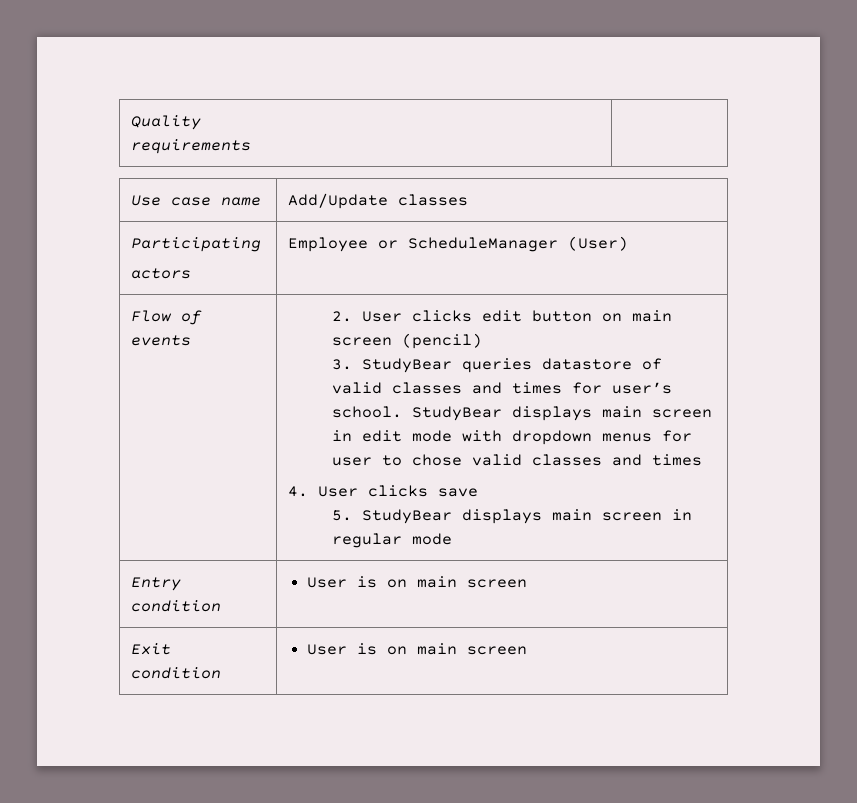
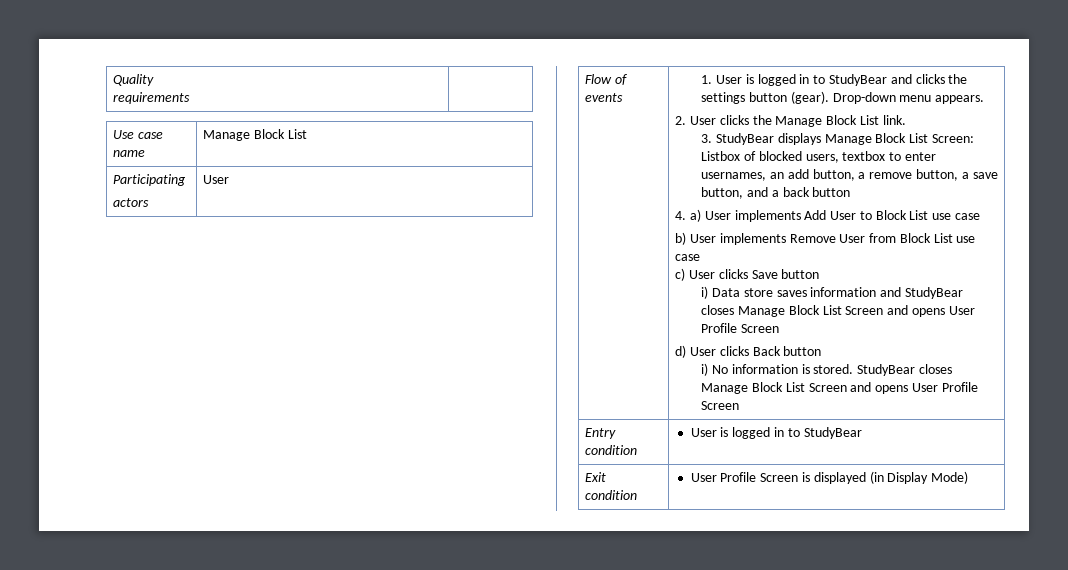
- Use case name | Add/Update classes
+ Use case name | Manage Block List
  Participating
- actors | Employee or ScheduleManager (User)
+ actors | User
- 2. User clicks edit button on main screen (pencil)
- 3. StudyBear queries datastore of valid classes and times for user’s school. StudyBear displays main screen in edit mode with dropdown menus for user to chose valid classes and times
- 4. User clicks save
- 5. StudyBear displays main screen in regular mode
+ 1. User is logged in to StudyBear and clicks the settings button (gear). Drop-down menu appears.
+ 2. User clicks the Manage Block List link.
+ 3. StudyBear displays Manage Block List Screen: Listbox of blocked users, textbox to enter usernames, an add button, a remove button, a save button, and a back button
+ 4. a) User implements Add User to Block List use case
+ b) User implements Remove User from Block List use case
+ c) User clicks Save button
+ i) Data store saves information and StudyBear closes Manage Block List Screen and opens User Profile Screen
+ d) User clicks Back button
+ i) No information is stored. StudyBear closes Manage Block List Screen and opens User Profile Screen
- Entry condition | User is on main screen
+ Entry condition | User is logged in to StudyBear
- Exit condition | User is on main screen
+ Exit condition | User Profile Screen is displayed (in Display Mode)

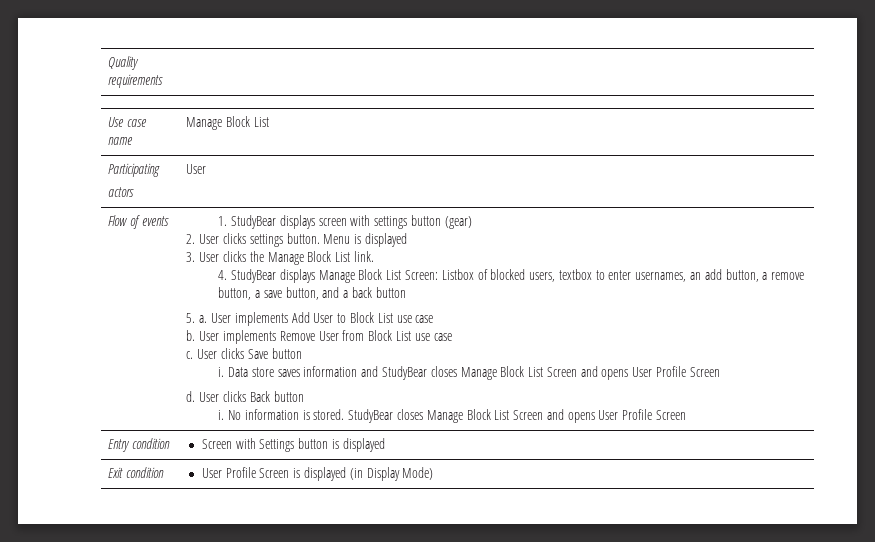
- 1. User is logged in to StudyBear and clicks the settings button (gear). Drop-down menu appears.
- 2. User clicks the Manage Block List link.
+ 1. StudyBear displays screen with settings button (gear)
+ 2. User clicks settings button. Menu is displayed
+ 3. User clicks the Manage Block List link.
- 3. StudyBear displays Manage Block List Screen: Listbox of blocked users, textbox to enter usernames, an add button, a remove button, a save button, and a back button
+ 4. StudyBear displays Manage Block List Screen: Listbox of blocked users, textbox to enter usernames, an add button, a remove button, a save button, and a back button
- 4. a) User implements Add User to Block List use case
+ 5. a. User implements Add User to Block List use case
- b) User implements Remove User from Block List use case
+ b. User implements Remove User from Block List use case
- c) User clicks Save button
+ c. User clicks Save button
- i) Data store saves information and StudyBear closes Manage Block List Screen and opens User Profile Screen
+ i. Data store saves information and StudyBear closes Manage Block List Screen and opens User Profile Screen
- d) User clicks Back button
+ d. User clicks Back button
- i) No information is stored.
+ i. No information is stored.
- Entry condition | User is logged in to StudyBear
+ Entry condition | Screen with Settings button is displayed

